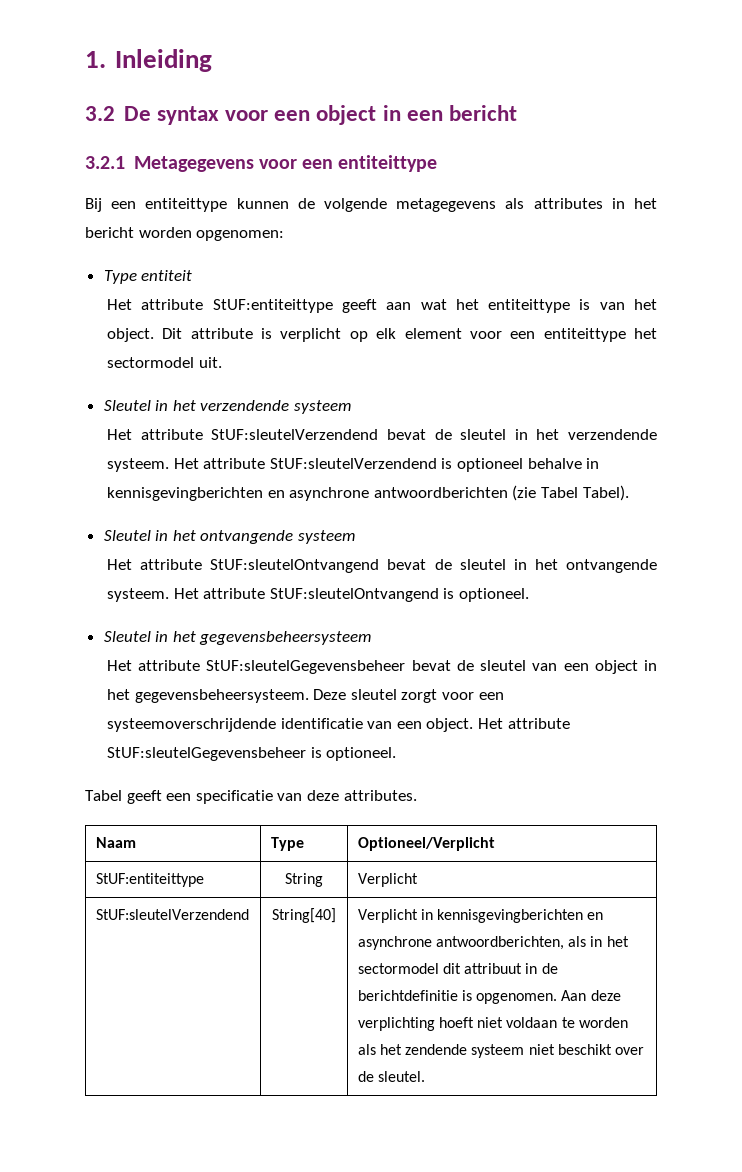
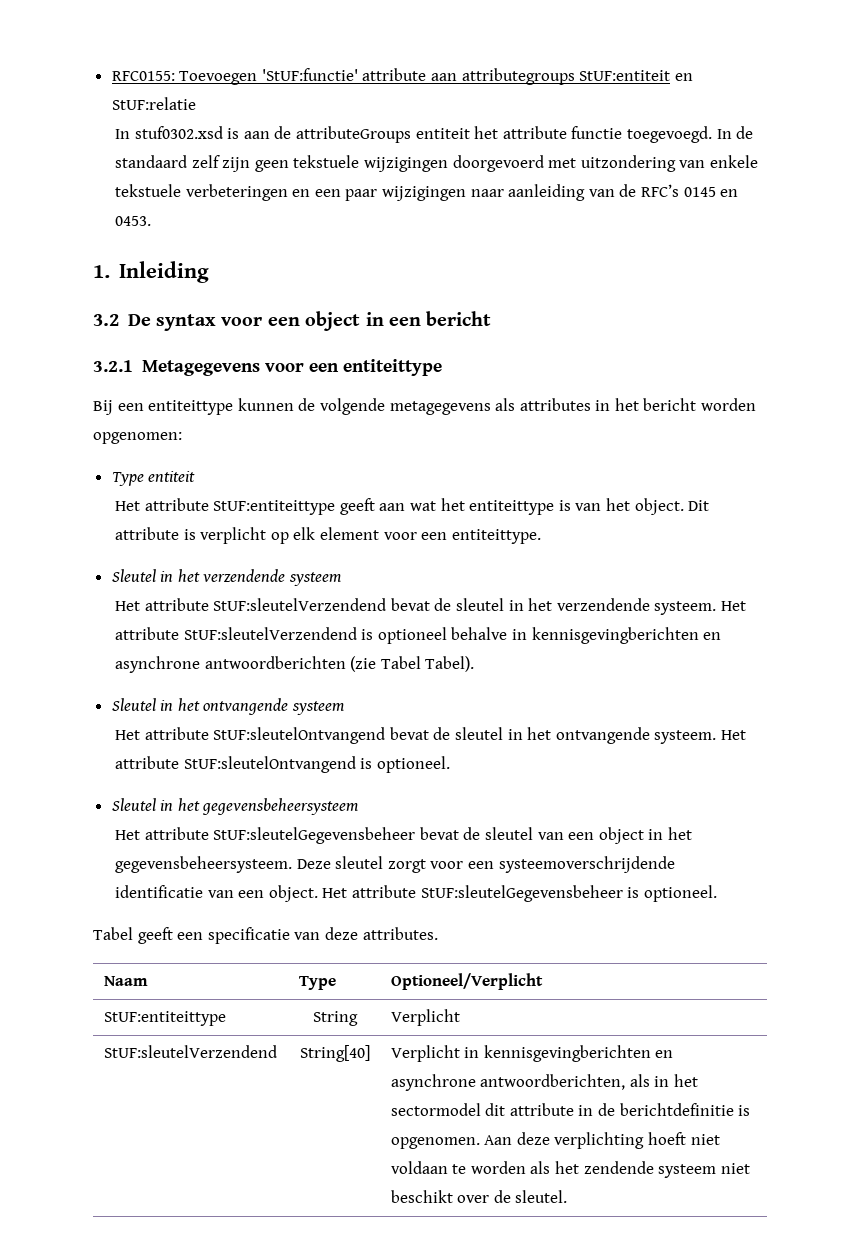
+ RFC0155: Toevoegen 'StUF:functie' attribute aan attributegroups StUF:entiteit en StUF:relatie
+ In stuf0302.xsd is aan de attributeGroups entiteit het attribute functie toegevoegd. In de standaard zelf zijn geen tekstuele wijzigingen doorgevoerd met uitzondering van enkele tekstuele verbeteringen en een paar wijzigingen naar aanleiding van de RFC’s 0145 en 0453.
- Dit attribute is verplicht op elk element voor een entiteittype het sectormodel uit.
+ Dit attribute is verplicht op elk element voor een entiteittype.
- StUF:sleutelVerzendend | String[40] | Verplicht in kennisgevingberichten en asynchrone antwoordberichten, als in het sectormodel dit attribuut in de berichtdefinitie is opgenomen. Aan deze verplichting hoeft niet voldaan te worden als het zendende systeem niet beschikt over de sleutel.
+ StUF:sleutelVerzendend | String[40] | Verplicht in kennisgevingberichten en asynchrone antwoordberichten, als in het sectormodel dit attribute in de berichtdefinitie is opgenomen. Aan deze verplichting hoeft niet voldaan te worden als het zendende systeem niet beschikt over de sleutel.

